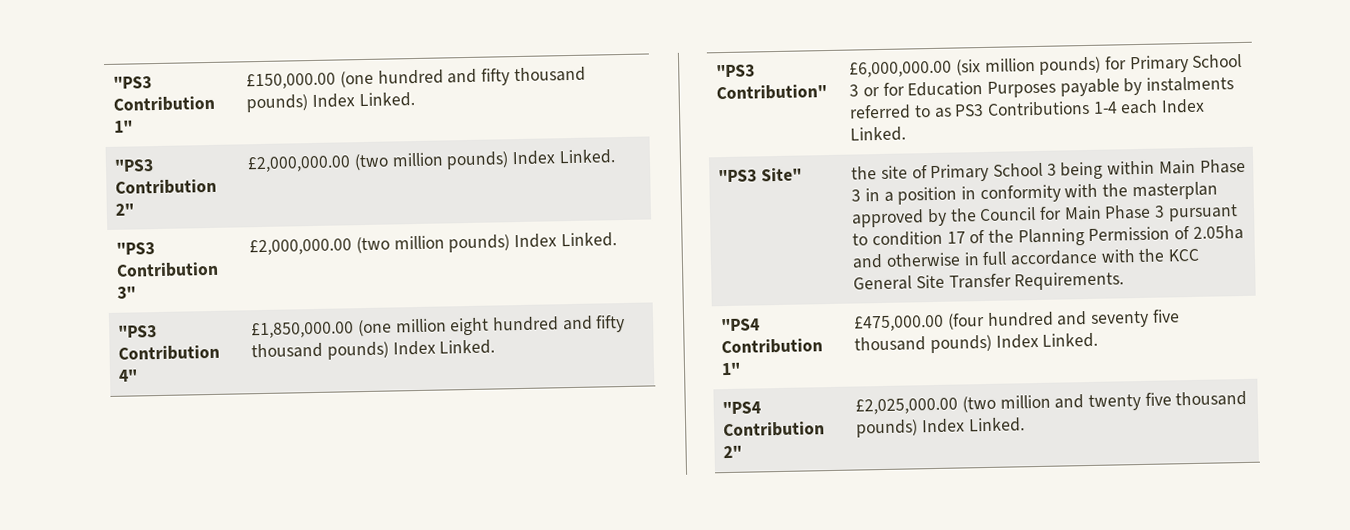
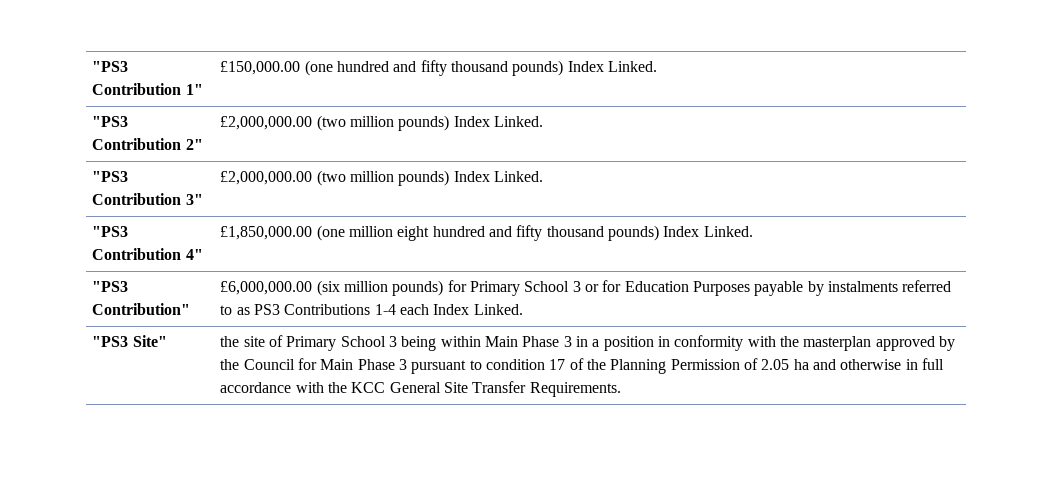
- the site of Primary School 3 being within Main Phase 3 in a position in conformity with the masterplan approved by the Council for Main Phase 3 pursuant to condition 17 of the Planning Permission of 2.05ha and otherwise in full accordance with the KCC General Site Transfer Requirements.
+ the site of Primary School 3 being within Main Phase 3 in a position in conformity with the masterplan approved by the Council for Main Phase 3 pursuant to condition 17 of the Planning Permission of 2.05 ha and otherwise in full accordance with the KCC General Site Transfer Requirements.
- "PS4 Contribution 1" | £475,000.00 (four hundred and seventy five thousand pounds) Index Linked.
- "PS4 Contribution 2" | £2,025,000.00 (two million and twenty five thousand pounds) Index Linked.

